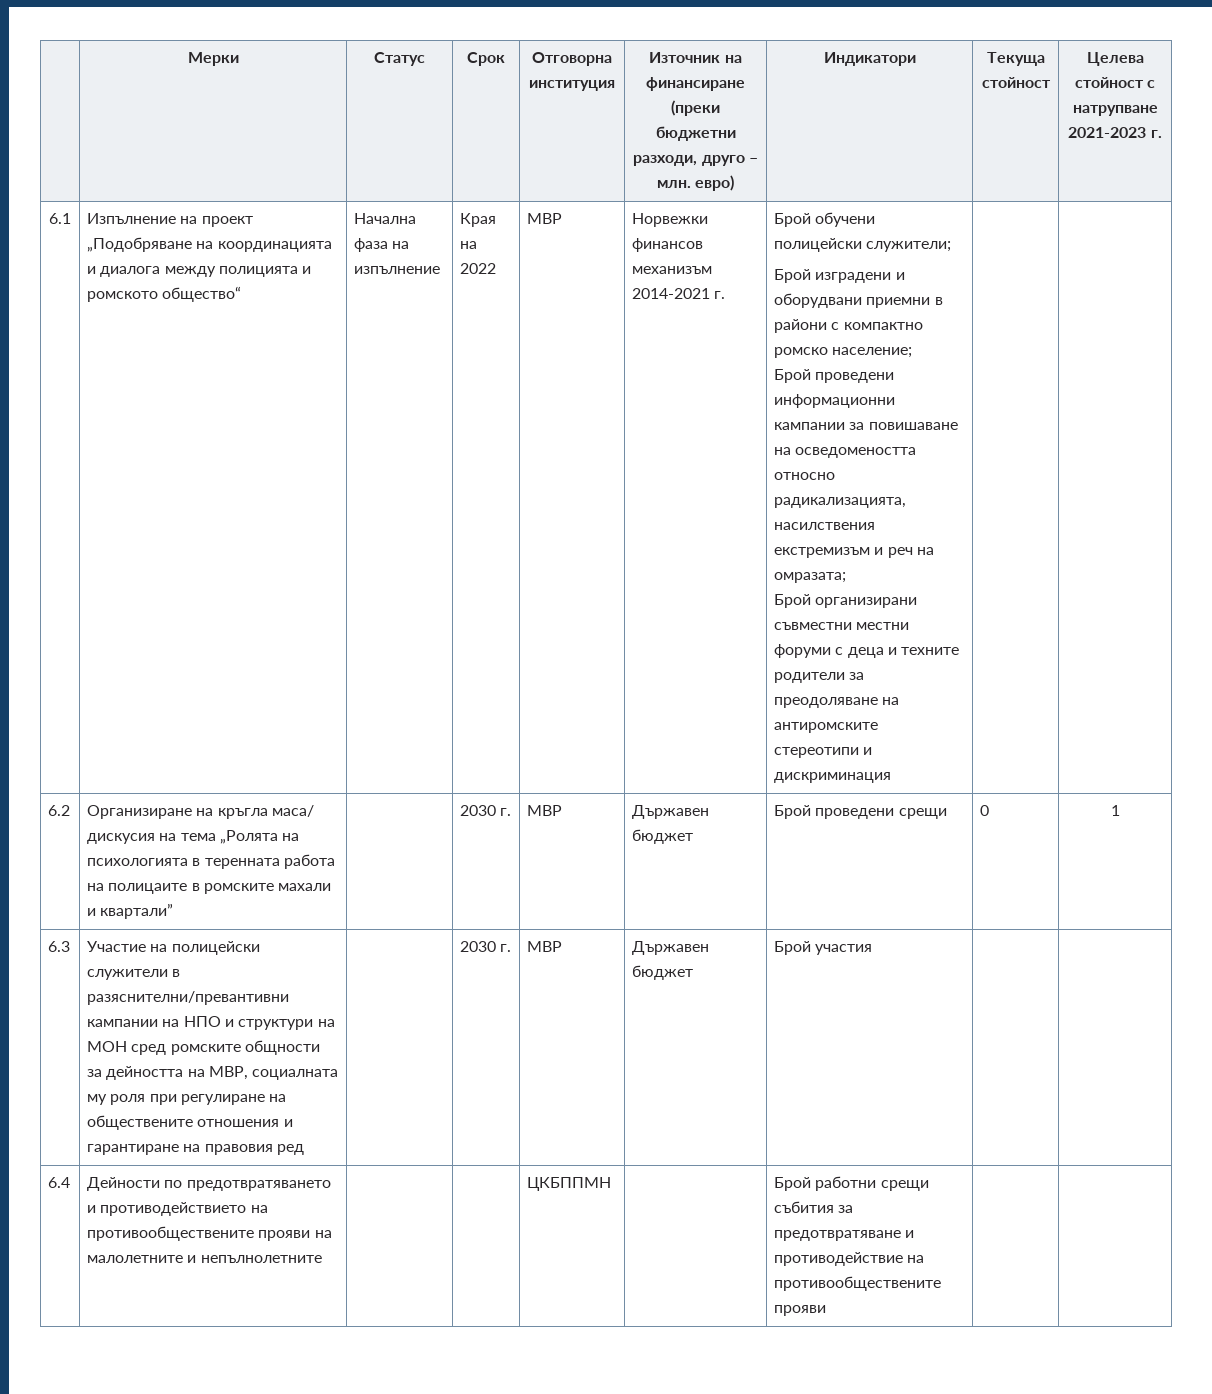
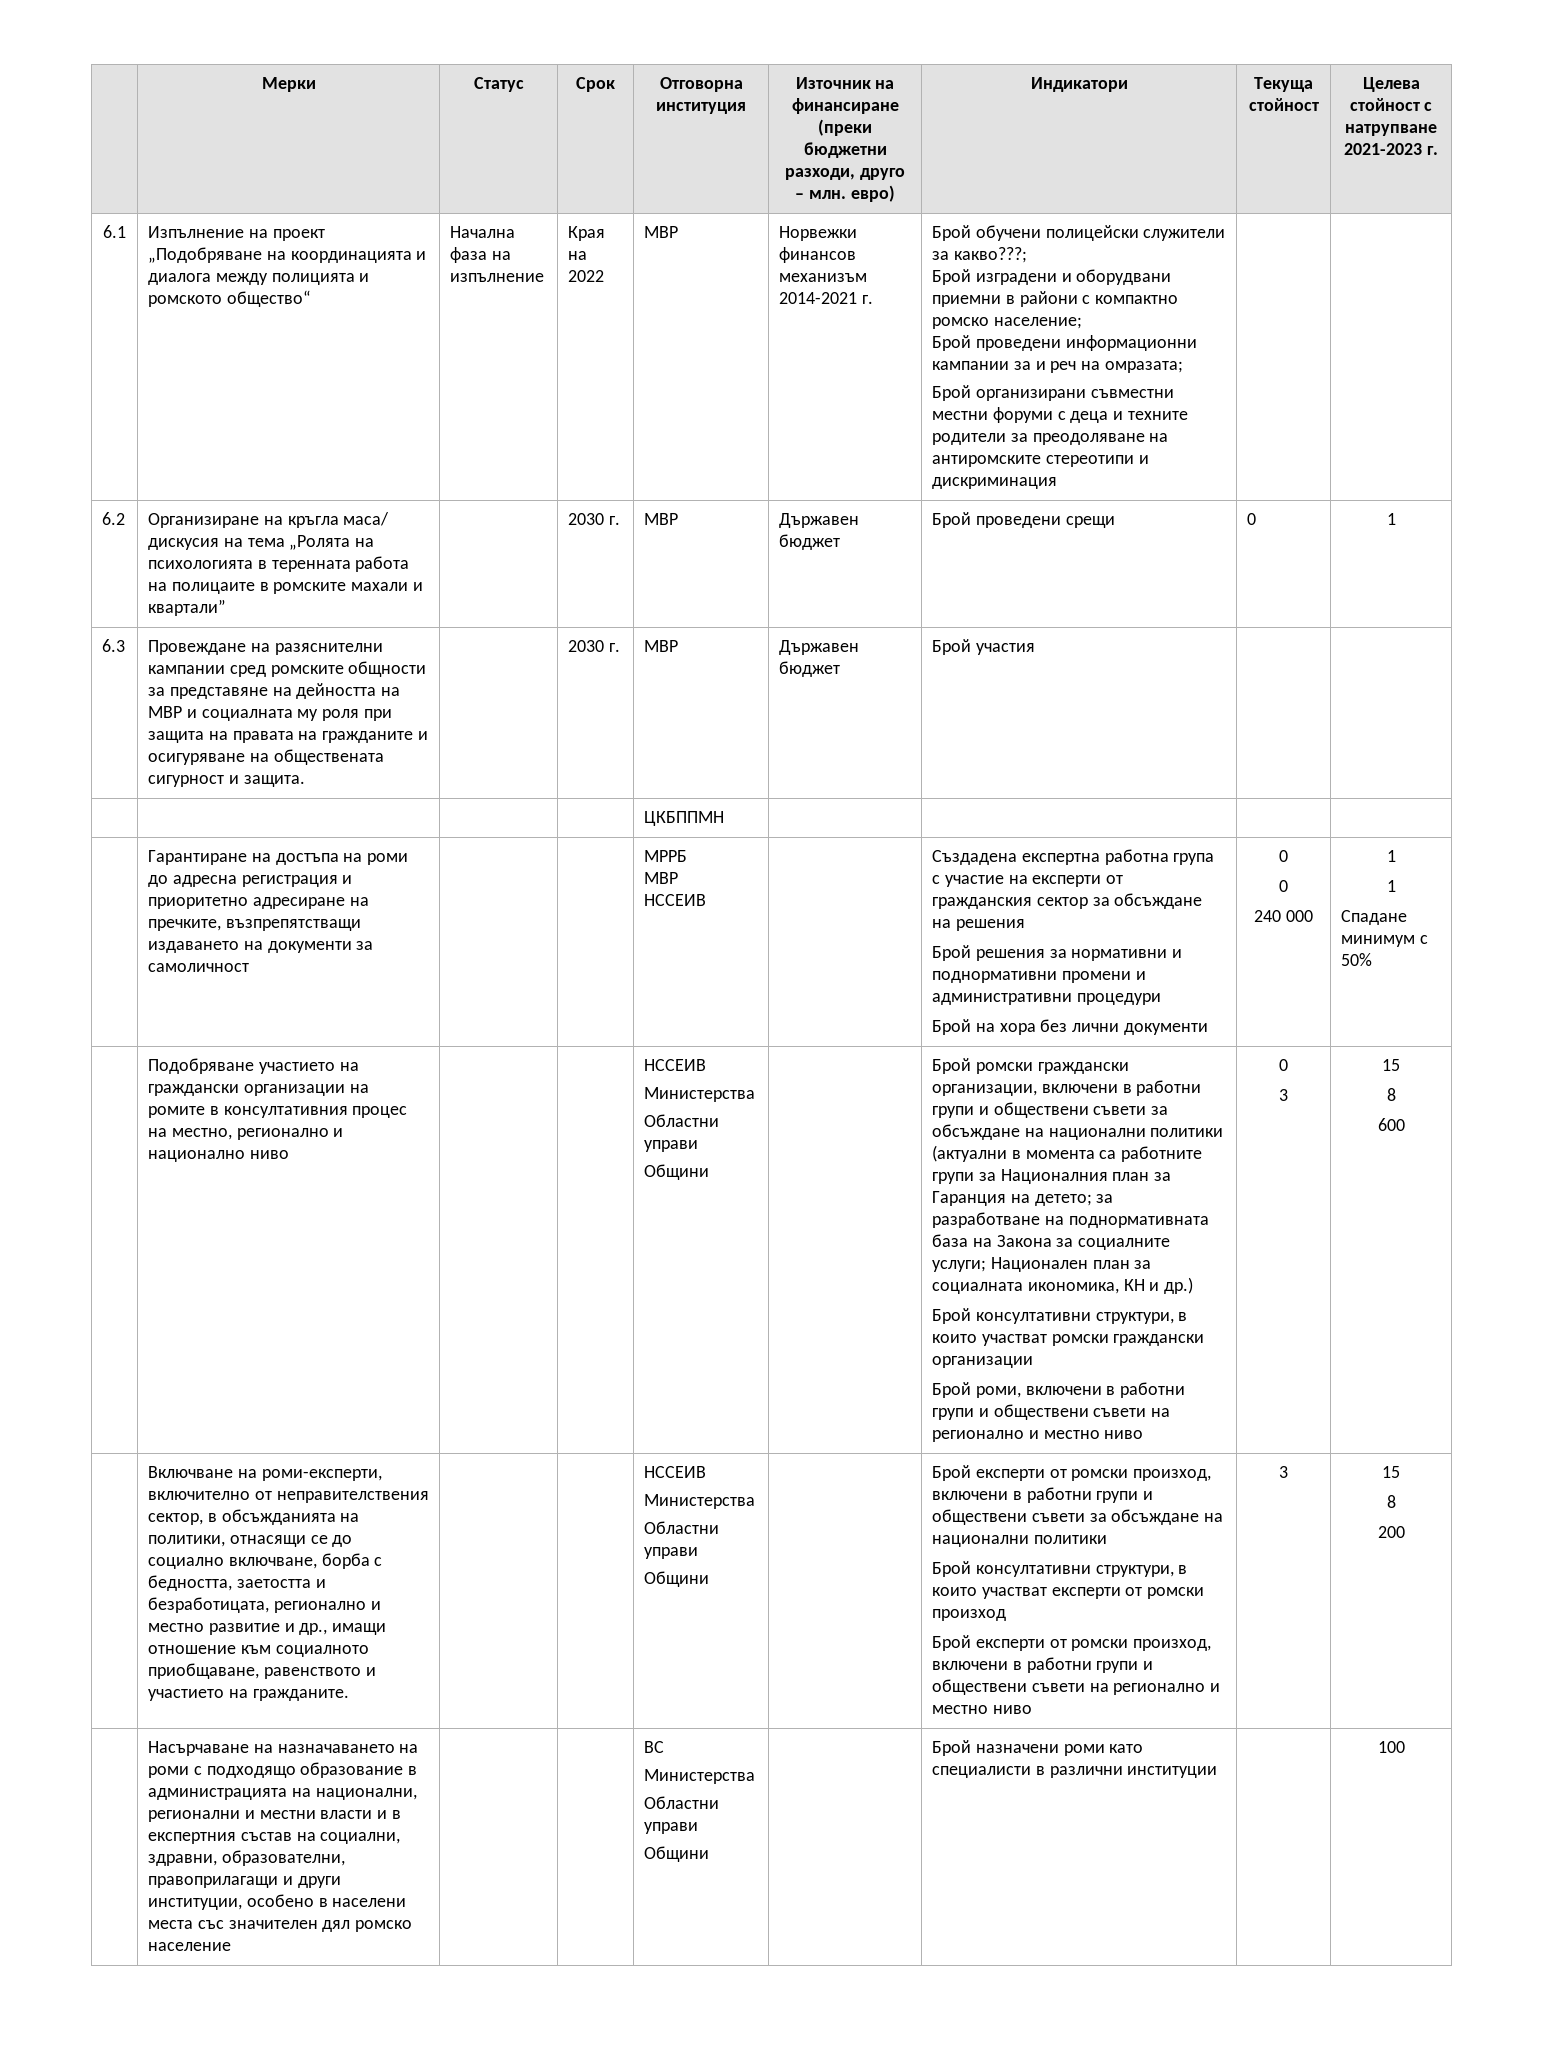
- Брой обучени полицейски служители;
+ Брой обучени полицейски служители за какво???;
- Брой проведени информационни кампании за повишаване на осведомеността относно радикализацията, насилствения екстремизъм и реч на омразата;
+ Брой проведени информационни кампании за и реч на омразата;
- Участие на полицейски служители в разяснителни/превантивни кампании на НПО и структури на МОН сред ромските общности за дейността на МВР, социалната му роля при регулиране на обществените отношения и гарантиране на правовия ред
+ Провеждане на разяснителни кампании сред ромските общности за представяне на дейността на МВР и социалната му роля при защита на правата на гражданите и осигуряване на обществената сигурност и защита.
- 6.4 | Дейности по предотвратяването и противодействието на противообществените прояви на малолетните и непълнолетните | | | ЦКБППМН | | Брой работни срещи събития за предотвратяване и противодействие на противообществените прояви | |
+ | | | | ЦКБППМН | | | |
+ | Гарантиране на достъпа на роми до адресна регистрация и приоритетно адресиране на пречките, възпрепятстващи издаването на документи за самоличност | | | МРРБ
+ МВР
+ НССЕИВ | | Създадена експертна работна група с участие на експерти от гражданския сектор за обсъждане на решения
+ Брой решения за нормативни и поднормативни промени и административни процедури
+ Брой на хора без лични документи | 0
+ 0
+ 240 000 | 1
+ 1
+ Спадане минимум с 50%
+ | Подобряване участието на граждански организации на ромите в консултативния процес на местно, регионално и национално ниво | | | НССЕИВ
+ Министерства
+ Областни управи
+ Общини | | Брой ромски граждански организации, включени в работни групи и обществени съвети за обсъждане на национални политики (актуални в момента са работните групи за Националния план за Гаранция на детето; за разработване на поднормативната база на Закона за социалните услуги; Национален план за социалната икономика, КН и др.)
+ Брой консултативни структури, в които участват ромски граждански организации
+ Брой роми, включени в работни групи и обществени съвети на регионално и местно ниво | 0
+ 3 | 15
+ 8
+ 600
+ | Включване на роми-експерти, включително от неправителствения сектор, в обсъжданията на политики, отнасящи се до социално включване, борба с бедността, заетостта и безработицата, регионално и местно развитие и др., имащи отношение към социалното приобщаване, равенството и участието на гражданите. | | | НССЕИВ
+ Министерства
+ Областни управи
+ Общини | | Брой експерти от ромски произход, включени в работни групи и обществени съвети за обсъждане на национални политики
+ Брой консултативни структури, в които участват експерти от ромски произход
+ Брой експерти от ромски произход, включени в работни групи и обществени съвети на регионално и местно ниво | 3 | 15
+ 8
+ 200
+ | Насърчаване на назначаването на роми с подходящо образование в администрацията на национални, регионални и местни власти и в експертния състав на социални, здравни, образователни, правоприлагащи и други институции, особено в населени места със значителен дял ромско население | | | ВС
+ Министерства
+ Областни управи
+ Общини | | Брой назначени роми като специалисти в различни институции | | 100

